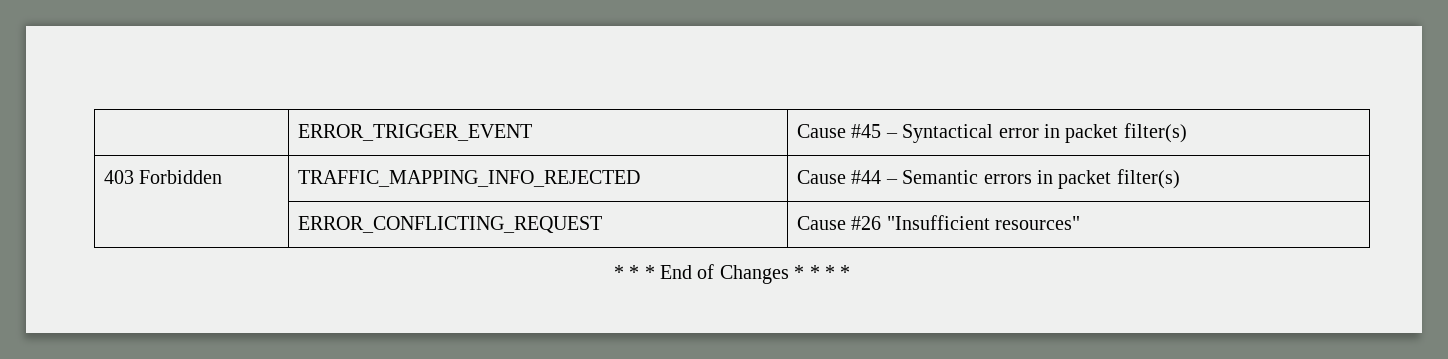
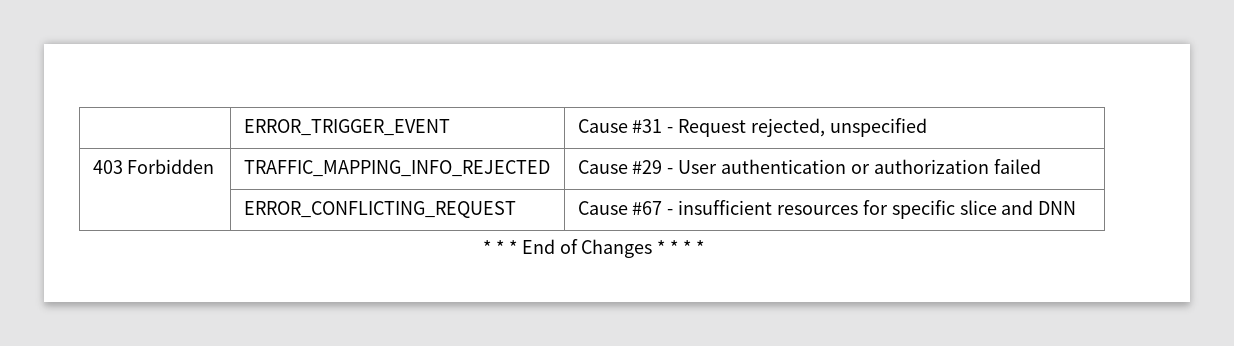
- | ERROR_TRIGGER_EVENT | Cause #45 – Syntactical error in packet filter(s)
- 403 Forbidden | TRAFFIC_MAPPING_INFO_REJECTED | Cause #44 – Semantic errors in packet filter(s)
- | ERROR_CONFLICTING_REQUEST | Cause #26 "Insufficient resources"
+ | ERROR_TRIGGER_EVENT | Cause #31 - Request rejected, unspecified
+ 403 Forbidden | TRAFFIC_MAPPING_INFO_REJECTED | Cause #29 - User authentication or authorization failed
+ | ERROR_CONFLICTING_REQUEST | Cause #67 - insufficient resources for specific slice and DNN

